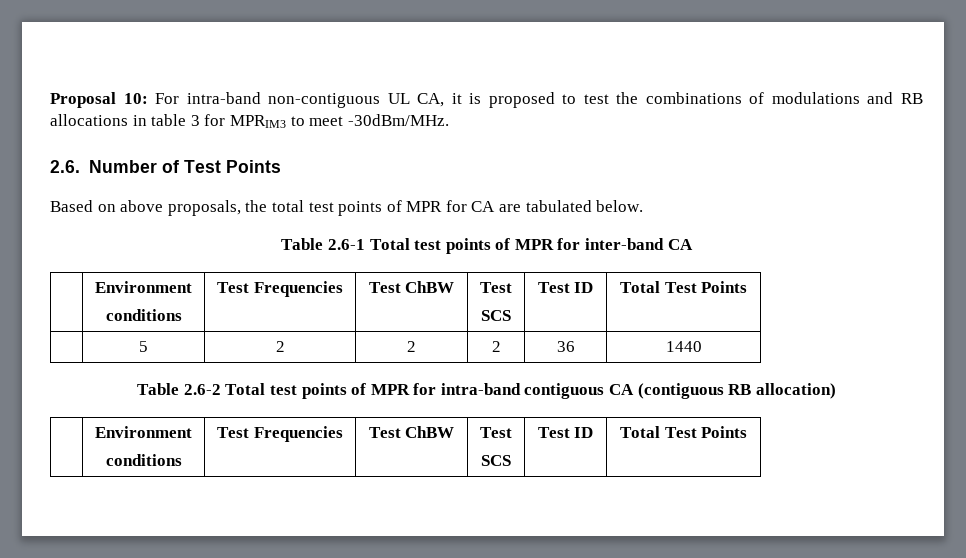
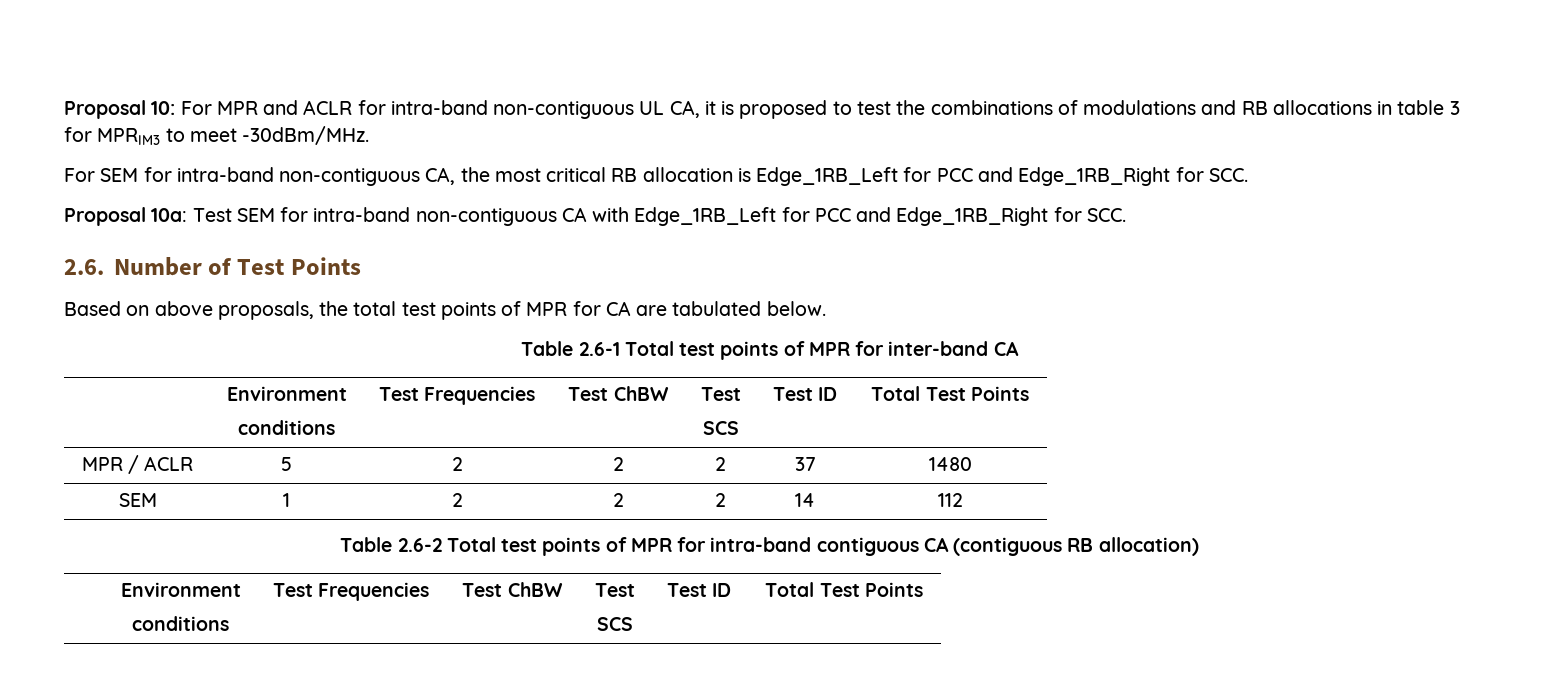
- Proposal 10: For intra-band non-contiguous UL CA, it is proposed to test the combinations of modulations and RB allocations in table 3 for MPRIM3 to meet -30dBm/MHz.
+ Proposal 10: For MPR and ACLR for intra-band non-contiguous UL CA, it is proposed to test the combinations of modulations and RB allocations in table 3 for MPRIM3 to meet -30dBm/MHz.
+ For SEM for intra-band non-contiguous CA, the most critical RB allocation is Edge_1RB_Left for PCC and Edge_1RB_Right for SCC.
+ Proposal 10a: Test SEM for intra-band non-contiguous CA with Edge_1RB_Left for PCC and Edge_1RB_Right for SCC.
- | 5 | 2 | 2 | 2 | 36 | 1440
+ MPR / ACLR | 5 | 2 | 2 | 2 | 37 | 1480
+ SEM | 1 | 2 | 2 | 2 | 14 | 112

